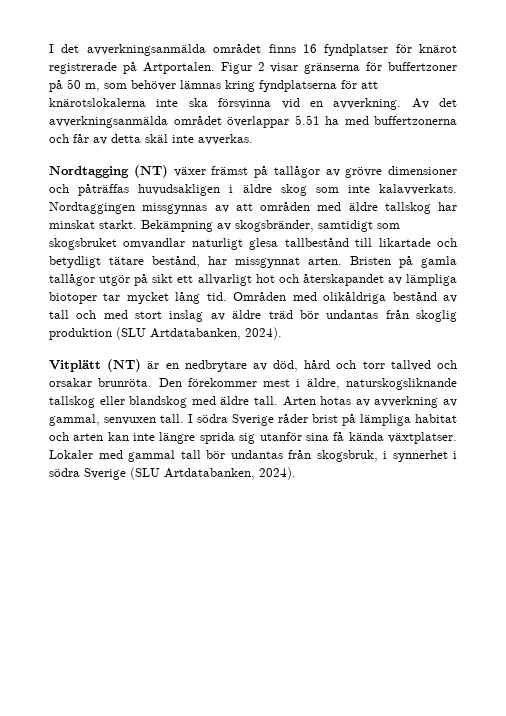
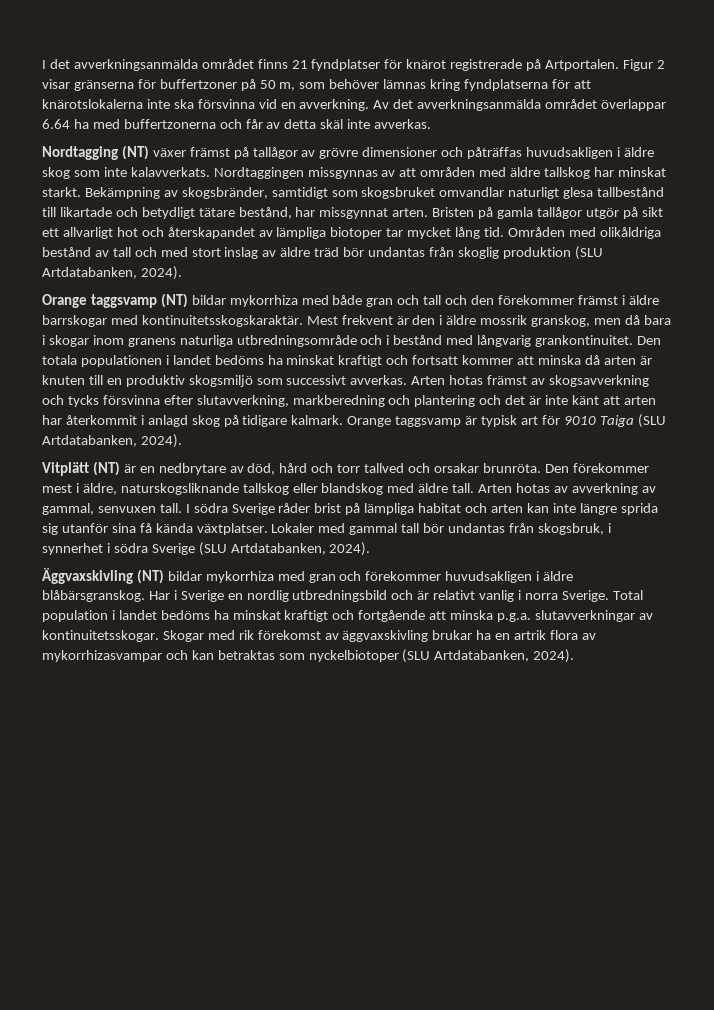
- I det avverkningsanmälda området finns 16 fyndplatser för knärot registrerade på Artportalen.
+ I det avverkningsanmälda området finns 21 fyndplatser för knärot registrerade på Artportalen.
- Av det avverkningsanmälda området överlappar 5.51 ha med buffertzonerna och får av detta skäl inte avverkas.
+ Av det avverkningsanmälda området överlappar 6.64 ha med buffertzonerna och får av detta skäl inte avverkas.
+ Orange taggsvamp (NT) bildar mykorrhiza med både gran och tall och den förekommer främst i äldre barrskogar med kontinuitetsskogskaraktär. Mest frekvent är den i äldre mossrik granskog, men då bara i skogar inom granens naturliga utbredningsområde och i bestånd med långvarig grankontinuitet. Den totala populationen i landet bedöms ha minskat kraftigt och fortsatt kommer att minska då arten är knuten till en produktiv skogsmiljö som successivt avverkas. Arten hotas främst av skogsavverkning och tycks försvinna efter slutavverkning, markberedning och plantering och det är inte känt att arten har återkommit i anlagd skog på tidigare kalmark. Orange taggsvamp är typisk art för 9010 Taiga (SLU Artdatabanken, 2024).
+ Äggvaxskivling (NT) bildar mykorrhiza med gran och förekommer huvudsakligen i äldre blåbärsgranskog. Har i Sverige en nordlig utbredningsbild och är relativt vanlig i norra Sverige. Total population i landet bedöms ha minskat kraftigt och fortgående att minska p.g.a. slutavverkningar av kontinuitetsskogar. Skogar med rik förekomst av äggvaxskivling brukar ha en artrik flora av mykorrhizasvampar och kan betraktas som nyckelbiotoper (SLU Artdatabanken, 2024).

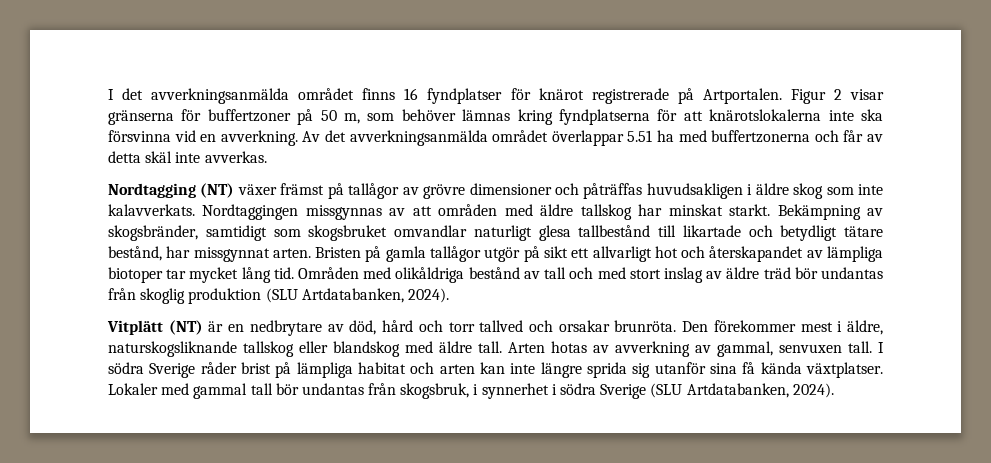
- I det avverkningsanmälda området finns 21 fyndplatser för knärot registrerade på Artportalen.
+ I det avverkningsanmälda området finns 16 fyndplatser för knärot registrerade på Artportalen.
- Av det avverkningsanmälda området överlappar 6.64 ha med buffertzonerna och får av detta skäl inte avverkas.
+ Av det avverkningsanmälda området överlappar 5.51 ha med buffertzonerna och får av detta skäl inte avverkas.
- Orange taggsvamp (NT) bildar mykorrhiza med både gran och tall och den förekommer främst i äldre barrskogar med kontinuitetsskogskaraktär. Mest frekvent är den i äldre mossrik granskog, men då bara i skogar inom granens naturliga utbredningsområde och i bestånd med långvarig grankontinuitet. Den totala populationen i landet bedöms ha minskat kraftigt och fortsatt kommer att minska då arten är knuten till en produktiv skogsmiljö som successivt avverkas. Arten hotas främst av skogsavverkning och tycks försvinna efter slutavverkning, markberedning och plantering och det är inte känt att arten har återkommit i anlagd skog på tidigare kalmark. Orange taggsvamp är typisk art för 9010 Taiga (SLU Artdatabanken, 2024).
- Äggvaxskivling (NT) bildar mykorrhiza med gran och förekommer huvudsakligen i äldre blåbärsgranskog. Har i Sverige en nordlig utbredningsbild och är relativt vanlig i norra Sverige. Total population i landet bedöms ha minskat kraftigt och fortgående att minska p.g.a. slutavverkningar av kontinuitetsskogar. Skogar med rik förekomst av äggvaxskivling brukar ha en artrik flora av mykorrhizasvampar och kan betraktas som nyckelbiotoper (SLU Artdatabanken, 2024).

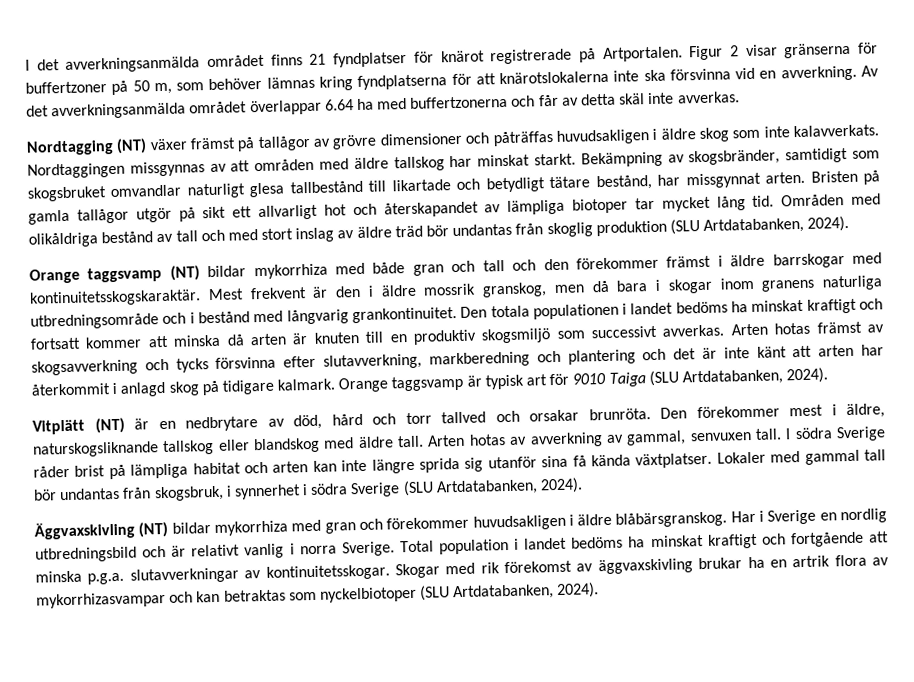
- I det avverkningsanmälda området finns 16 fyndplatser för knärot registrerade på Artportalen.
+ I det avverkningsanmälda området finns 21 fyndplatser för knärot registrerade på Artportalen.
- Av det avverkningsanmälda området överlappar 5.51 ha med buffertzonerna och får av detta skäl inte avverkas.
+ Av det avverkningsanmälda området överlappar 6.64 ha med buffertzonerna och får av detta skäl inte avverkas.
+ Orange taggsvamp (NT) bildar mykorrhiza med både gran och tall och den förekommer främst i äldre barrskogar med kontinuitetsskogskaraktär. Mest frekvent är den i äldre mossrik granskog, men då bara i skogar inom granens naturliga utbredningsområde och i bestånd med långvarig grankontinuitet. Den totala populationen i landet bedöms ha minskat kraftigt och fortsatt kommer att minska då arten är knuten till en produktiv skogsmiljö som successivt avverkas. Arten hotas främst av skogsavverkning och tycks försvinna efter slutavverkning, markberedning och plantering och det är inte känt att arten har återkommit i anlagd skog på tidigare kalmark. Orange taggsvamp är typisk art för 9010 Taiga (SLU Artdatabanken, 2024).
+ Äggvaxskivling (NT) bildar mykorrhiza med gran och förekommer huvudsakligen i äldre blåbärsgranskog. Har i Sverige en nordlig utbredningsbild och är relativt vanlig i norra Sverige. Total population i landet bedöms ha minskat kraftigt och fortgående att minska p.g.a. slutavverkningar av kontinuitetsskogar. Skogar med rik förekomst av äggvaxskivling brukar ha en artrik flora av mykorrhizasvampar och kan betraktas som nyckelbiotoper (SLU Artdatabanken, 2024).

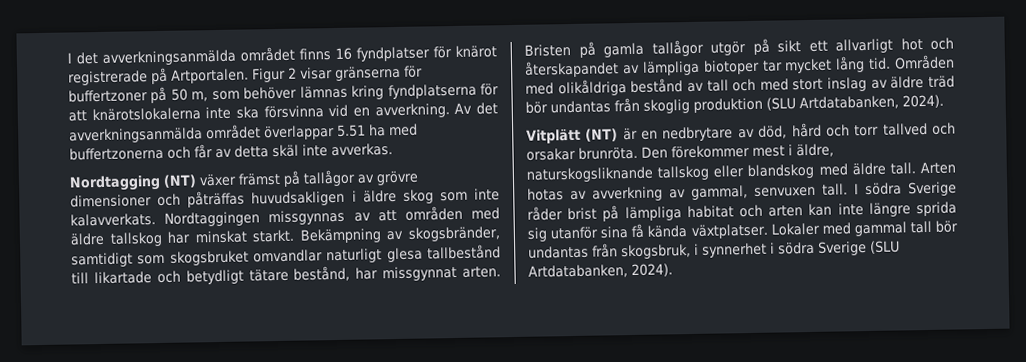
- I det avverkningsanmälda området finns 21 fyndplatser för knärot registrerade på Artportalen.
+ I det avverkningsanmälda området finns 16 fyndplatser för knärot registrerade på Artportalen.
- Av det avverkningsanmälda området överlappar 6.64 ha med buffertzonerna och får av detta skäl inte avverkas.
+ Av det avverkningsanmälda området överlappar 5.51 ha med buffertzonerna och får av detta skäl inte avverkas.
- Orange taggsvamp (NT) bildar mykorrhiza med både gran och tall och den förekommer främst i äldre barrskogar med kontinuitetsskogskaraktär. Mest frekvent är den i äldre mossrik granskog, men då bara i skogar inom granens naturliga utbredningsområde och i bestånd med långvarig grankontinuitet. Den totala populationen i landet bedöms ha minskat kraftigt och fortsatt kommer att minska då arten är knuten till en produktiv skogsmiljö som successivt avverkas. Arten hotas främst av skogsavverkning och tycks försvinna efter slutavverkning, markberedning och plantering och det är inte känt att arten har återkommit i anlagd skog på tidigare kalmark. Orange taggsvamp är typisk art för 9010 Taiga (SLU Artdatabanken, 2024).
- Äggvaxskivling (NT) bildar mykorrhiza med gran och förekommer huvudsakligen i äldre blåbärsgranskog. Har i Sverige en nordlig utbredningsbild och är relativt vanlig i norra Sverige. Total population i landet bedöms ha minskat kraftigt och fortgående att minska p.g.a. slutavverkningar av kontinuitetsskogar. Skogar med rik förekomst av äggvaxskivling brukar ha en artrik flora av mykorrhizasvampar och kan betraktas som nyckelbiotoper (SLU Artdatabanken, 2024).

